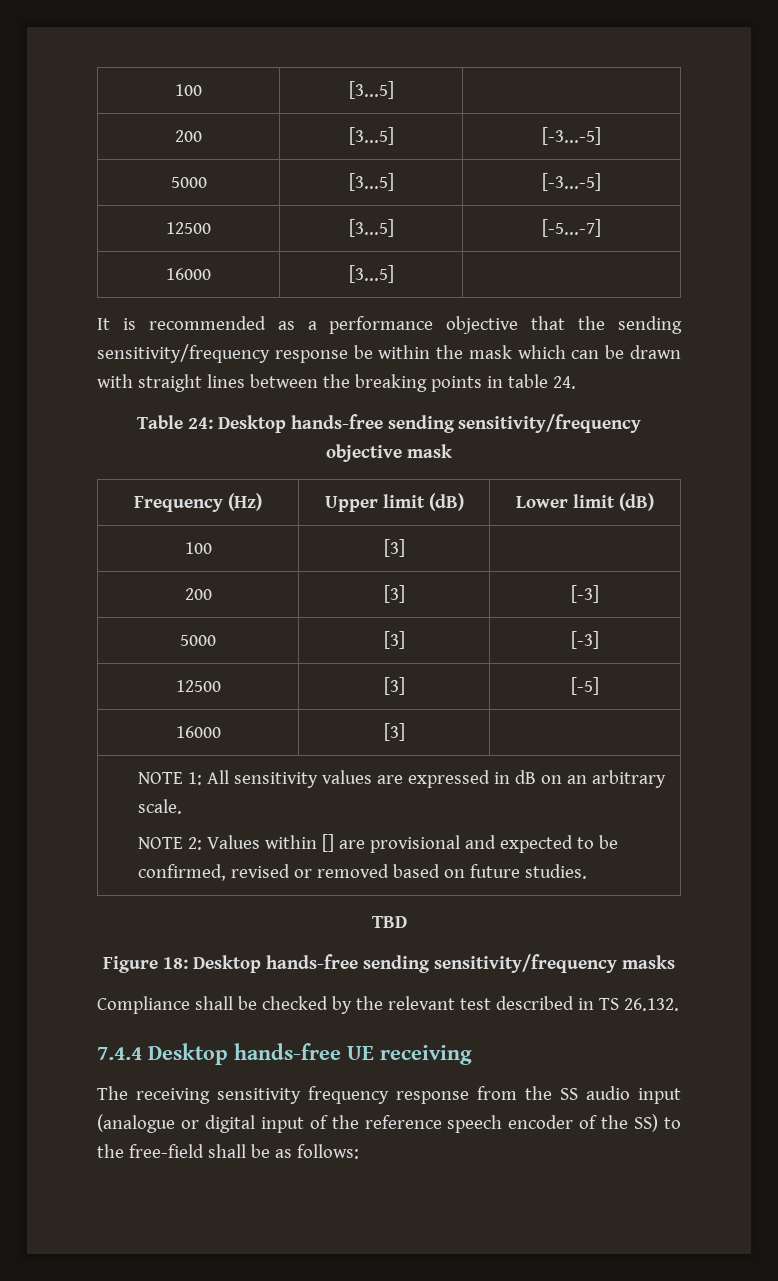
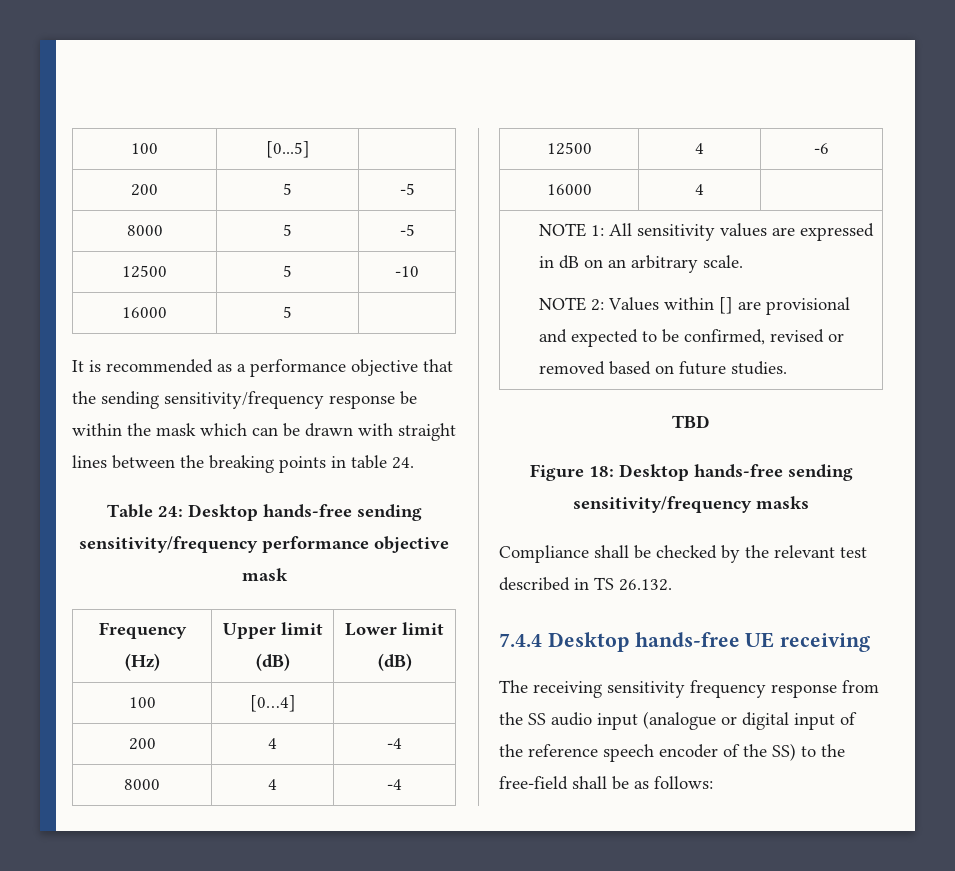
- 100 | [3...5] |
- 200 | [3...5] | [-3...-5]
- 5000 | [3...5] | [-3...-5]
- 12500 | [3...5] | [-5...-7]
- 16000 | [3...5] |
+ 100 | [0...5] |
+ 200 | 5 | -5
+ 8000 | 5 | -5
+ 12500 | 5 | -10
+ 16000 | 5 |
- Table 24: Desktop hands-free sending sensitivity/frequency objective mask
+ Table 24: Desktop hands-free sending sensitivity/frequency performance objective mask
- 100 | [3] |
- 200 | [3] | [-3]
- 5000 | [3] | [-3]
- 12500 | [3] | [-5]
- 16000 | [3] |
+ 100 | [0…4] |
+ 200 | 4 | -4
+ 8000 | 4 | -4
+ 12500 | 4 | -6
+ 16000 | 4 |

